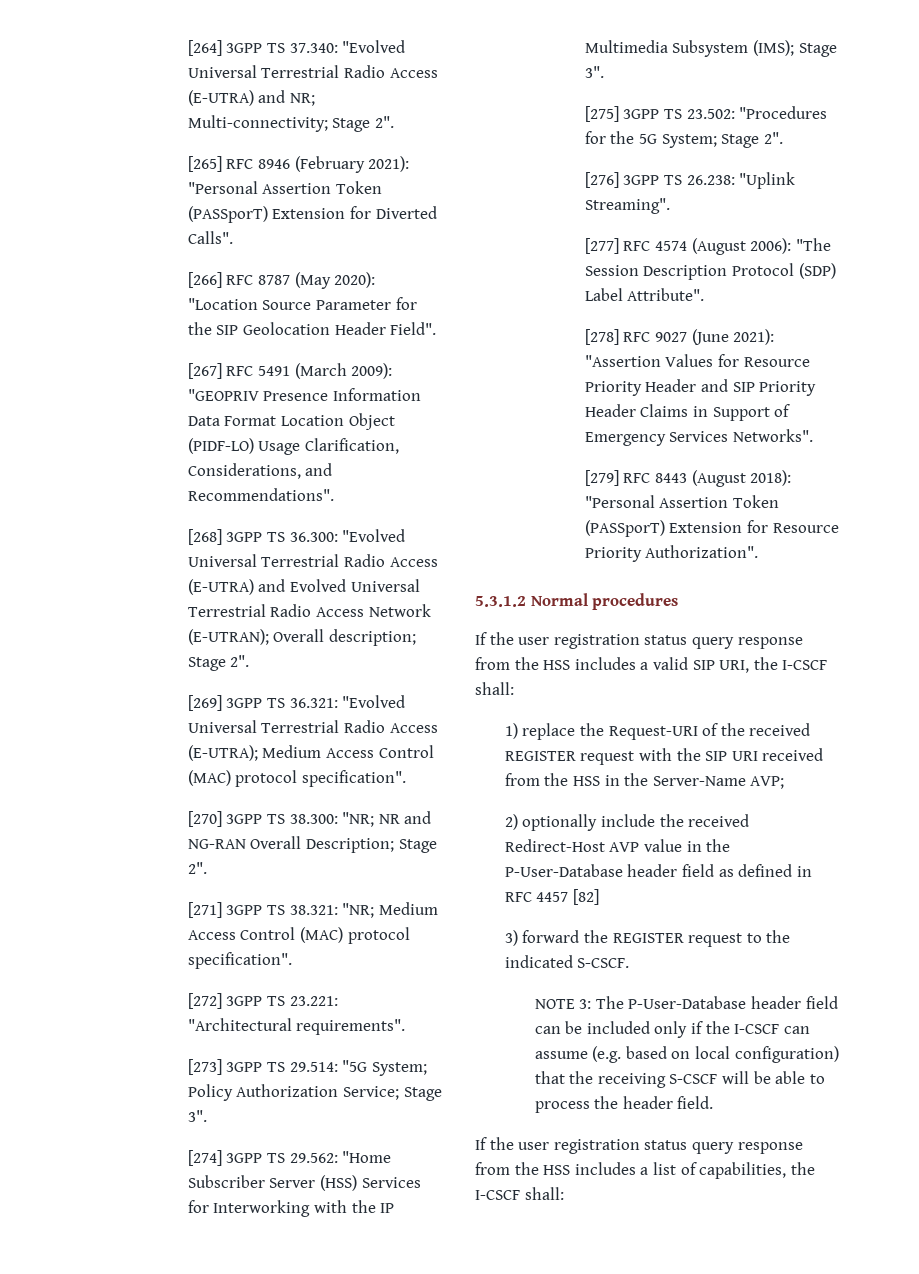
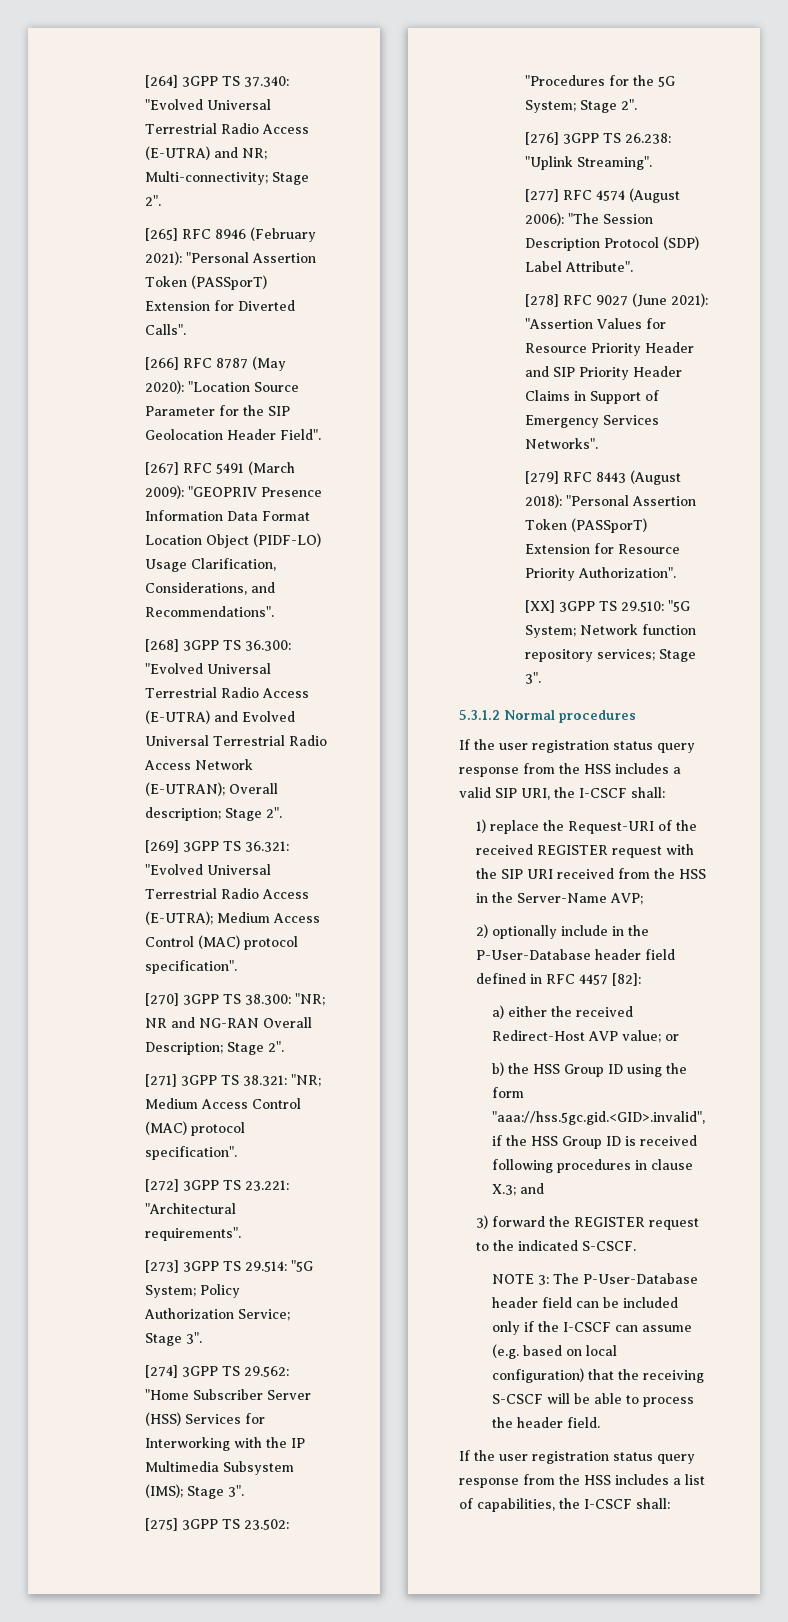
+ [XX] 3GPP TS 29.510: "5G System; Network function repository services; Stage 3".
- 2) optionally include the received Redirect-Host AVP value in the P-User-Database header field as defined in RFC 4457 [82]
+ 2) optionally include in the P-User-Database header field defined in RFC 4457 [82]:
+ a) either the received Redirect-Host AVP value; or
+ b) the HSS Group ID using the form "aaa://hss.5gc.gid.<GID>.invalid", if the HSS Group ID is received following procedures in clause X.3; and

